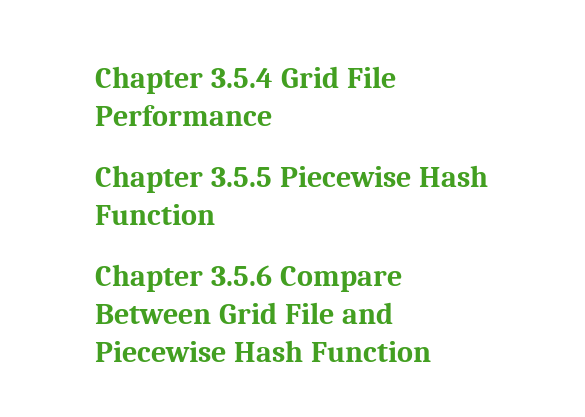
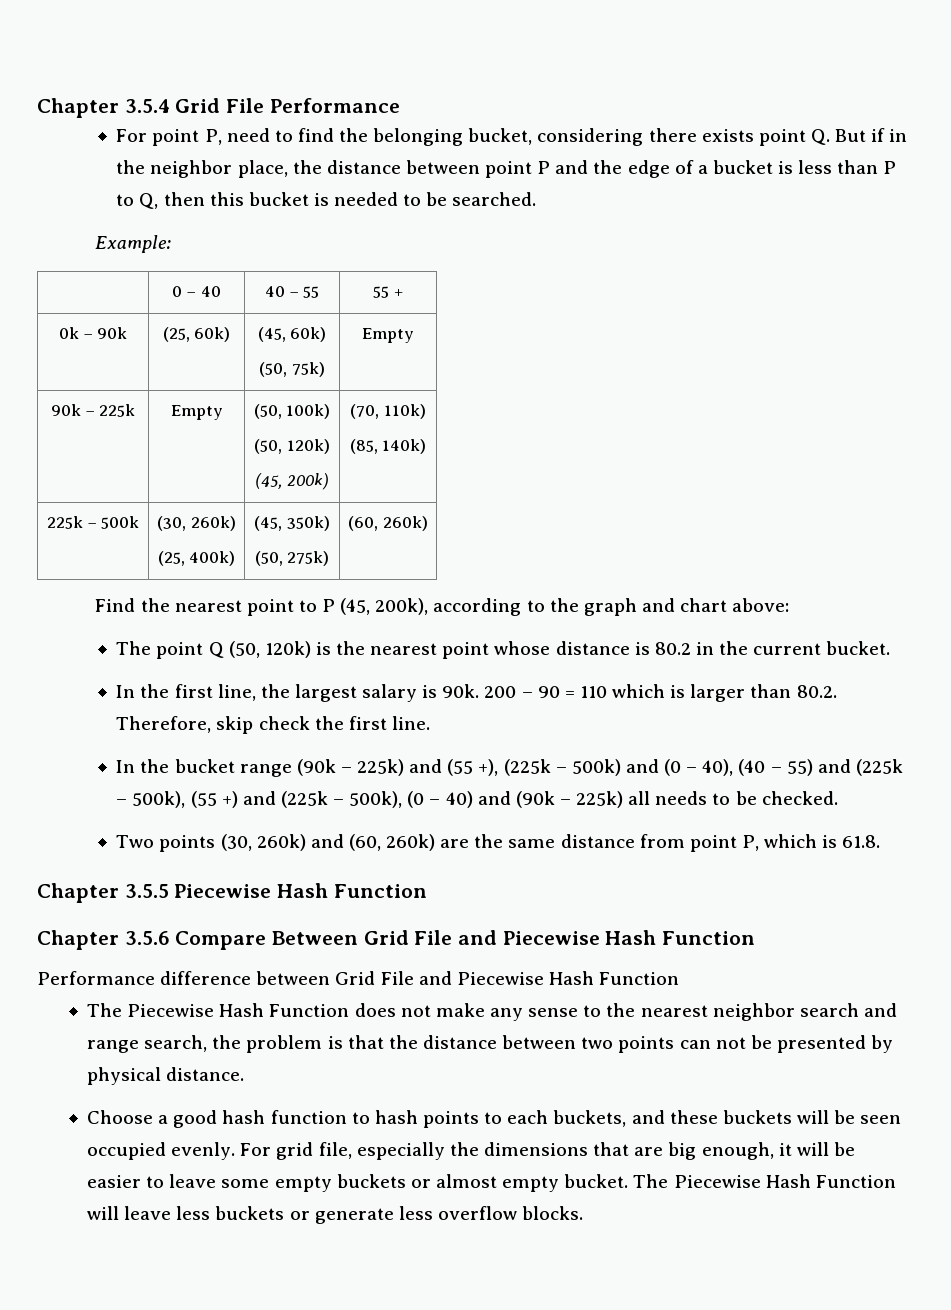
+ For point P, need to find the belonging bucket, considering there exists point Q. But if in the neighbor place, the distance between point P and the edge of a bucket is less than P to Q, then this bucket is needed to be searched.
+ Example:
+ | 0 – 40 | 40 – 55 | 55 +
+ 0k – 90k | (25, 60k) | (45, 60k)
+ (50, 75k) | Empty
+ 90k – 225k | Empty | (50, 100k)
+ (50, 120k)
+ (45, 200k) | (70, 110k)
+ (85, 140k)
+ 225k – 500k | (30, 260k)
+ (25, 400k) | (45, 350k)
+ (50, 275k) | (60, 260k)
+ Find the nearest point to P (45, 200k), according to the graph and chart above:
+ The point Q (50, 120k) is the nearest point whose distance is 80.2 in the current bucket.
+ In the first line, the largest salary is 90k. 200 – 90 = 110 which is larger than 80.2. Therefore, skip check the first line.
+ In the bucket range (90k – 225k) and (55 +), (225k – 500k) and (0 – 40), (40 – 55) and (225k – 500k), (55 +) and (225k – 500k), (0 – 40) and (90k – 225k) all needs to be checked.
+ Two points (30, 260k) and (60, 260k) are the same distance from point P, which is 61.8.
+ Performance difference between Grid File and Piecewise Hash Function
+ The Piecewise Hash Function does not make any sense to the nearest neighbor search and range search, the problem is that the distance between two points can not be presented by physical distance.
+ Choose a good hash function to hash points to each buckets, and these buckets will be seen occupied evenly. For grid file, especially the dimensions that are big enough, it will be easier to leave some empty buckets or almost empty bucket. The Piecewise Hash Function will leave less buckets or generate less overflow blocks.

